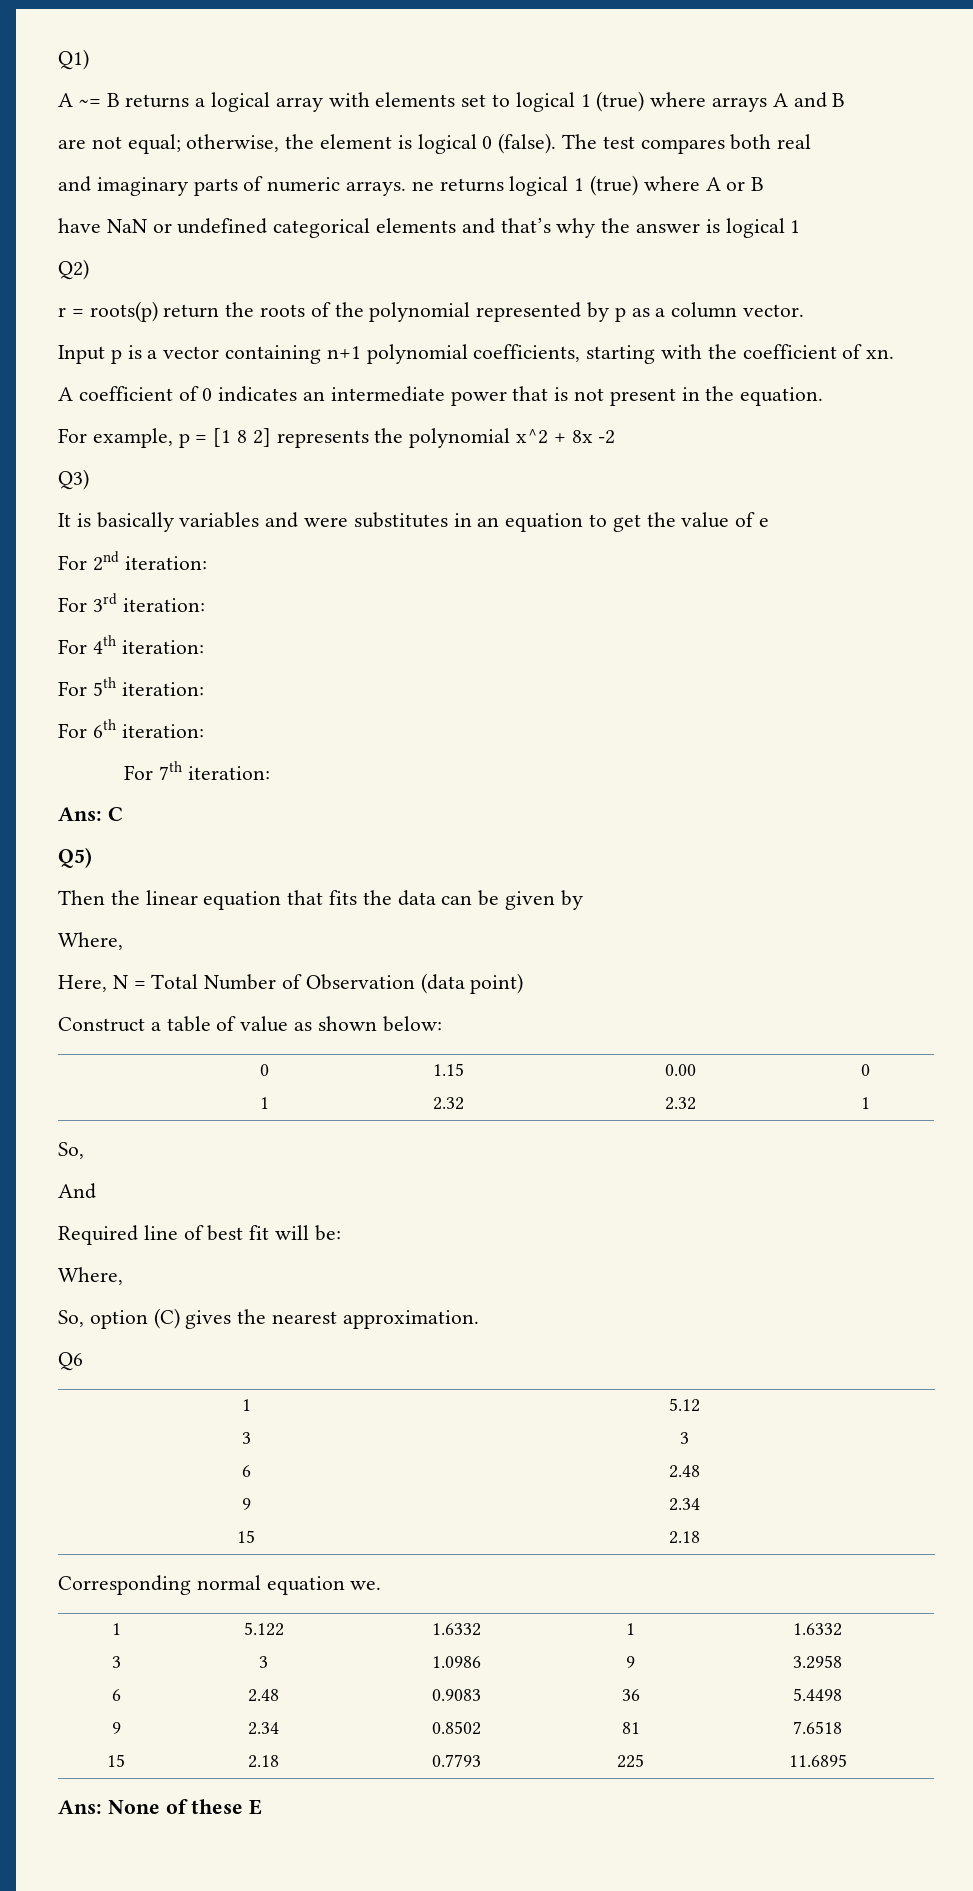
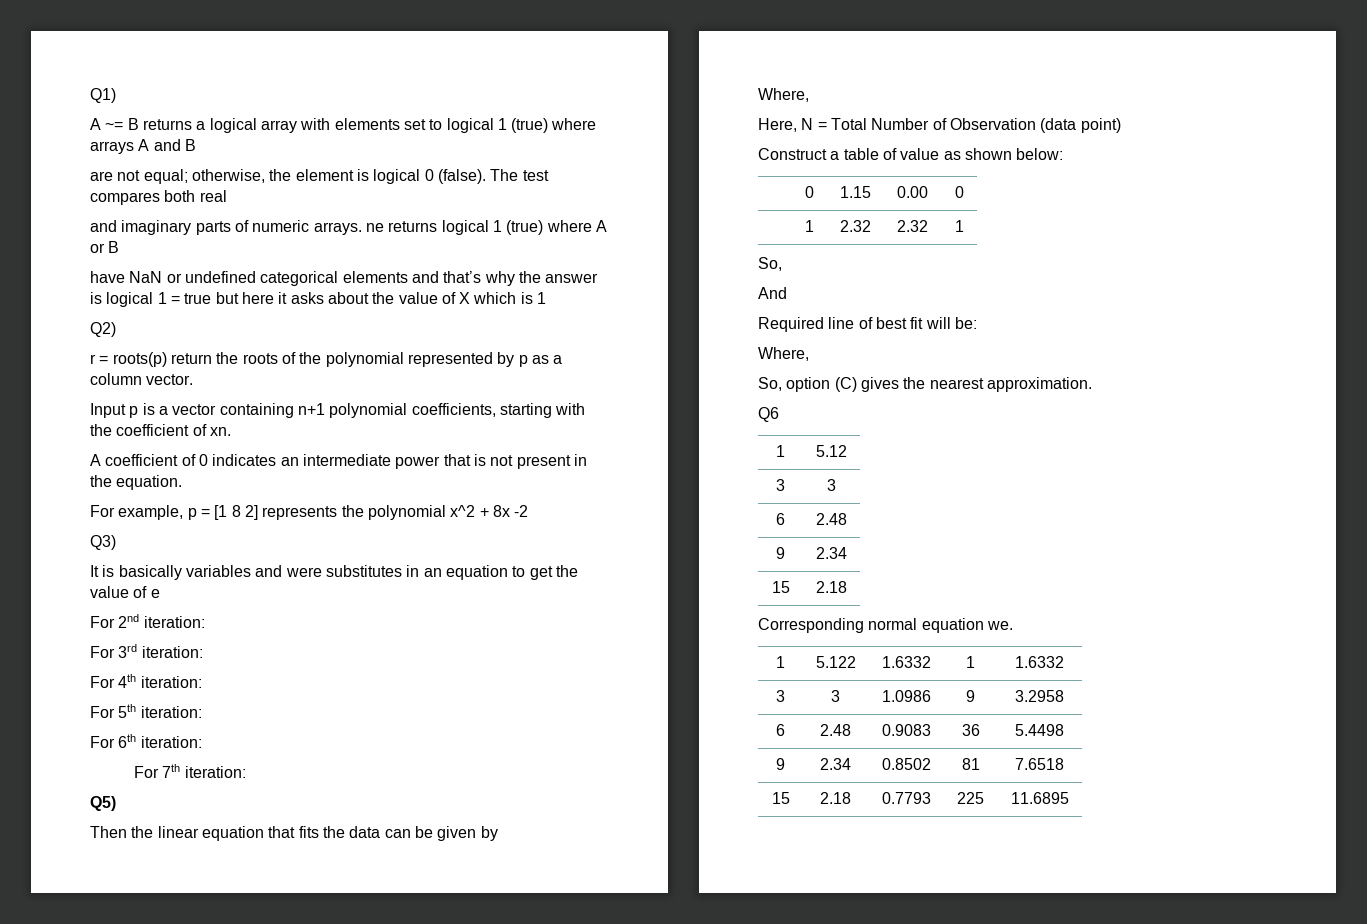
- have NaN or undefined categorical elements and that’s why the answer is logical 1
+ have NaN or undefined categorical elements and that’s why the answer is logical 1 = true but here it asks about the value of X which is 1
- Ans: C
- Ans: None of these E

